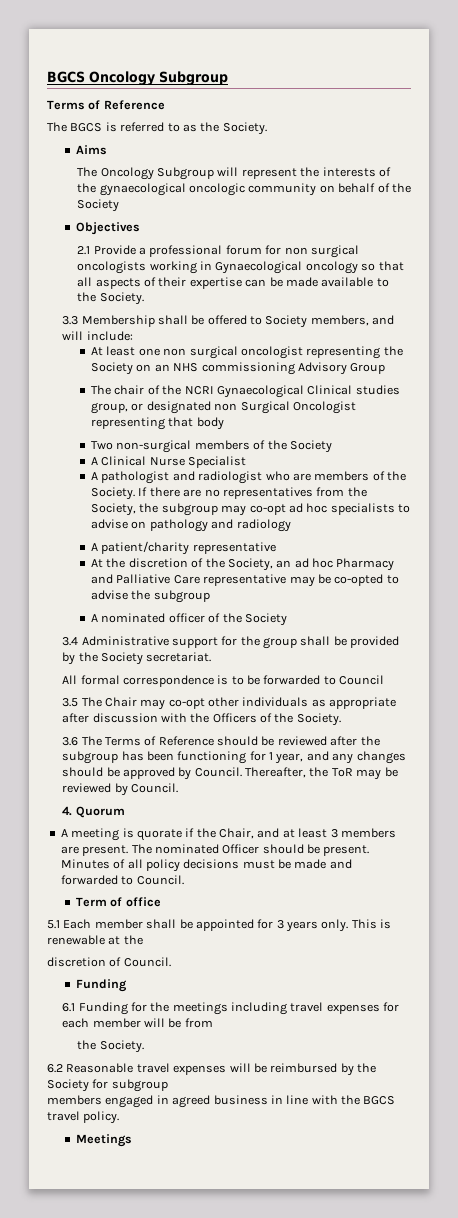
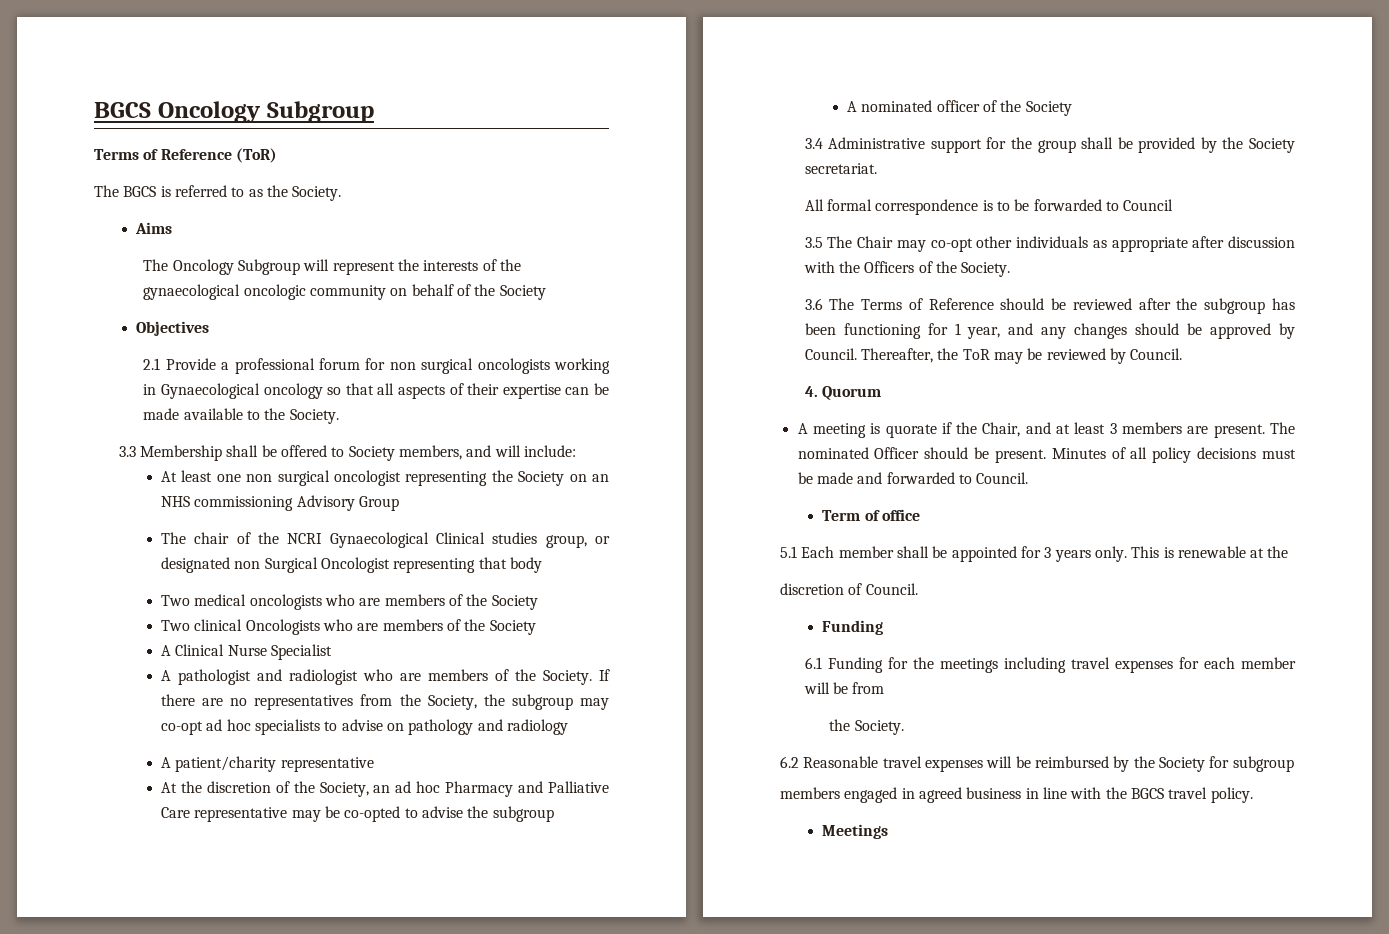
  BGCS Oncology Subgroup
- Terms of Reference
+ Terms of Reference (ToR)
- Two non-surgical members of the Society
+ Two medical oncologists who are members of the Society
+ Two clinical Oncologists who are members of the Society

